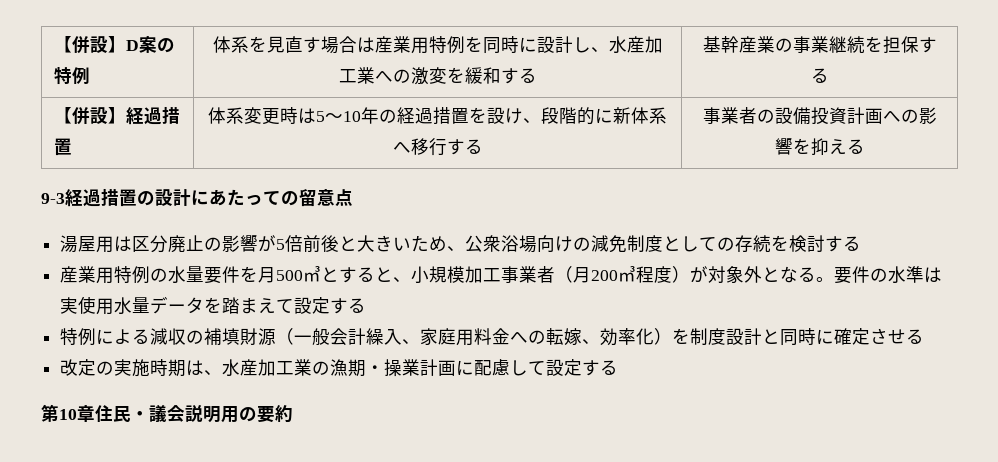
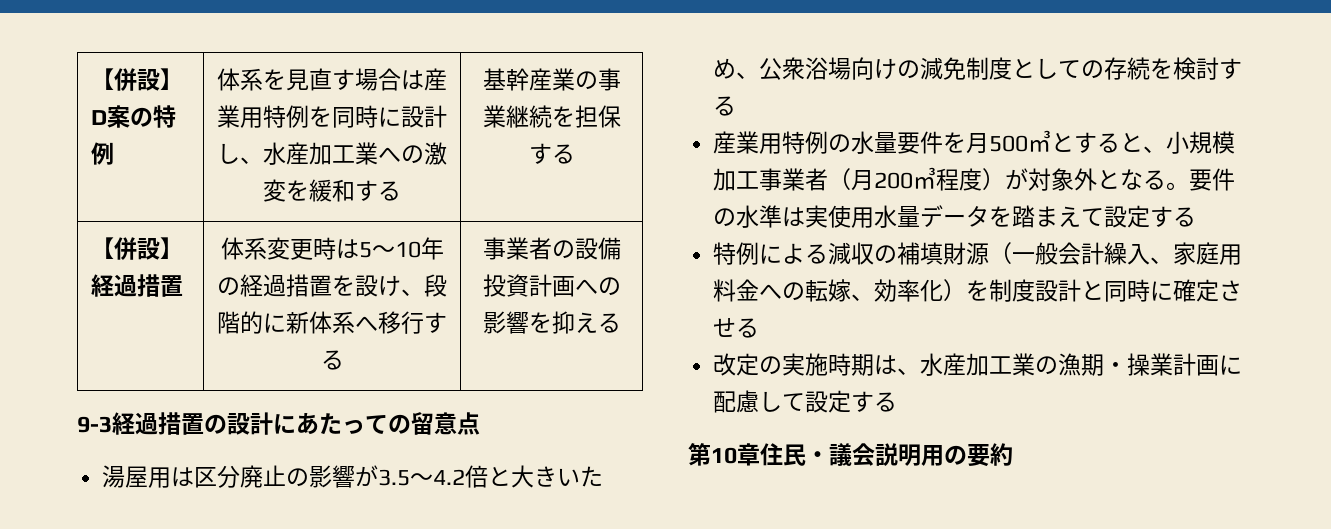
- 湯屋用は区分廃止の影響が5倍前後と大きいため、公衆浴場向けの減免制度としての存続を検討する
+ 湯屋用は区分廃止の影響が3.5〜4.2倍と大きいため、公衆浴場向けの減免制度としての存続を検討する

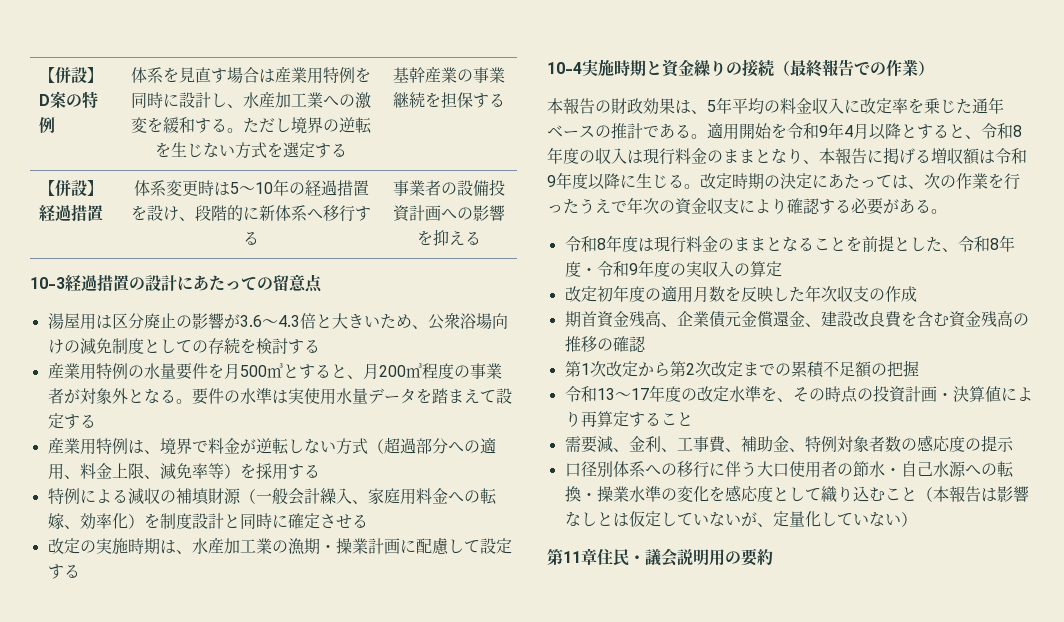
- 体系を見直す場合は産業用特例を同時に設計し、水産加工業への激変を緩和する
+ 体系を見直す場合は産業用特例を同時に設計し、水産加工業への激変を緩和する。ただし境界の逆転を生じない方式を選定する
- 9-3経過措置の設計にあたっての留意点
+ 10-3経過措置の設計にあたっての留意点
- 湯屋用は区分廃止の影響が3.5〜4.2倍と大きいため、公衆浴場向けの減免制度としての存続を検討する
+ 湯屋用は区分廃止の影響が3.6〜4.3倍と大きいため、公衆浴場向けの減免制度としての存続を検討する
- 産業用特例の水量要件を月500㎥とすると、小規模加工事業者（月200㎥程度）が対象外となる。
+ 産業用特例の水量要件を月500㎥とすると、月200㎥程度の事業者が対象外となる。
+ 産業用特例は、境界で料金が逆転しない方式（超過部分への適用、料金上限、減免率等）を採用する
- 第10章住民・議会説明用の要約
+ 10-4実施時期と資金繰りの接続（最終報告での作業）
+ 本報告の財政効果は、5年平均の料金収入に改定率を乗じた通年ベースの推計である。適用開始を令和9年4月以降とすると、令和8年度の収入は現行料金のままとなり、本報告に掲げる増収額は令和9年度以降に生じる。改定時期の決定にあたっては、次の作業を行ったうえで年次の資金収支により確認する必要がある。
+ 令和8年度は現行料金のままとなることを前提とした、令和8年度・令和9年度の実収入の算定
+ 改定初年度の適用月数を反映した年次収支の作成
+ 期首資金残高、企業債元金償還金、建設改良費を含む資金残高の推移の確認
+ 第1次改定から第2次改定までの累積不足額の把握
+ 令和13〜17年度の改定水準を、その時点の投資計画・決算値により再算定すること
+ 需要減、金利、工事費、補助金、特例対象者数の感応度の提示
+ 口径別体系への移行に伴う大口使用者の節水・自己水源への転換・操業水準の変化を感応度として織り込むこと（本報告は影響なしとは仮定していないが、定量化していない）
+ 第11章住民・議会説明用の要約

